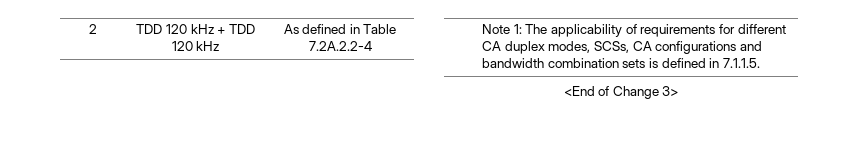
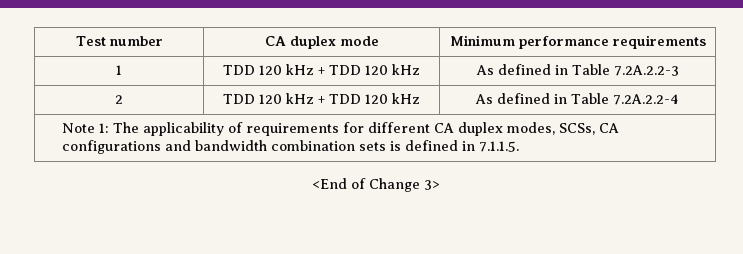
+ Test number | CA duplex mode | Minimum performance requirements
+ 1 | TDD 120 kHz + TDD 120 kHz | As defined in Table 7.2A.2.2-3

